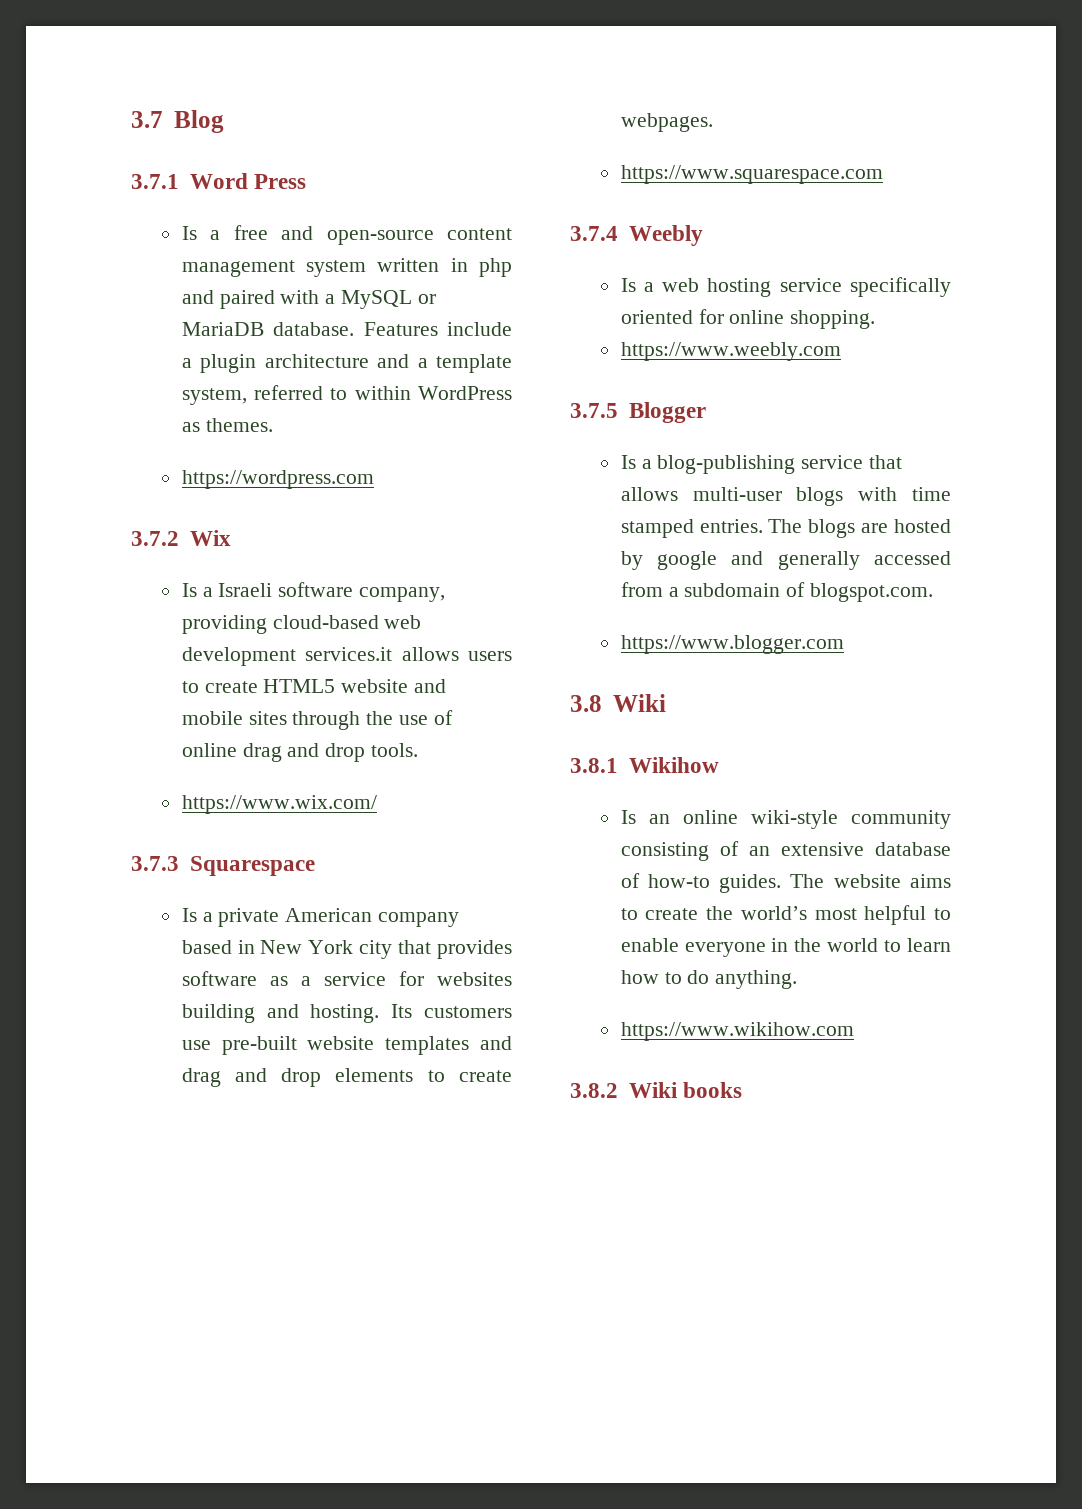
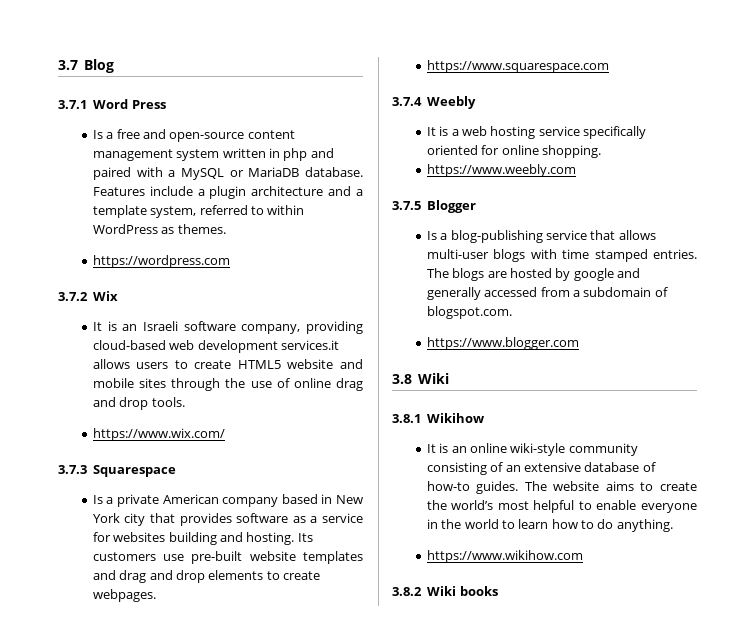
- Is a Israeli software company, providing cloud-based web development services.it allows users to create HTML5 website and mobile sites through the use of online drag and drop tools.
+ It is an Israeli software company, providing cloud-based web development services.it allows users to create HTML5 website and mobile sites through the use of online drag and drop tools.
- Is a web hosting service specifically oriented for online shopping.
+ It is a web hosting service specifically oriented for online shopping.
- Is an online wiki-style community consisting of an extensive database of how-to guides.
+ It is an online wiki-style community consisting of an extensive database of how-to guides.

